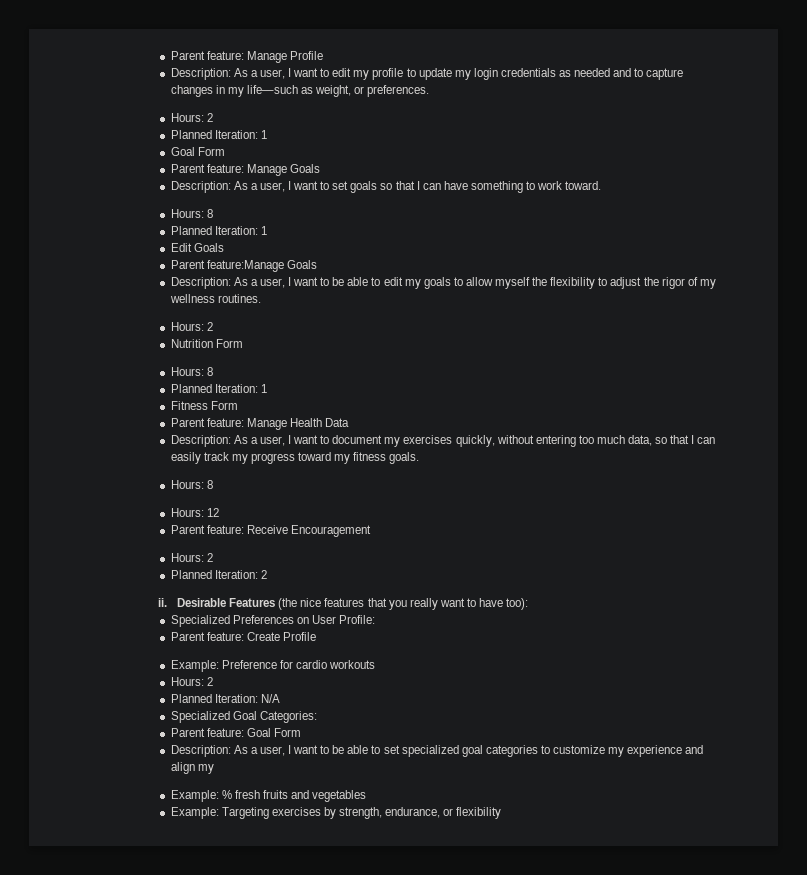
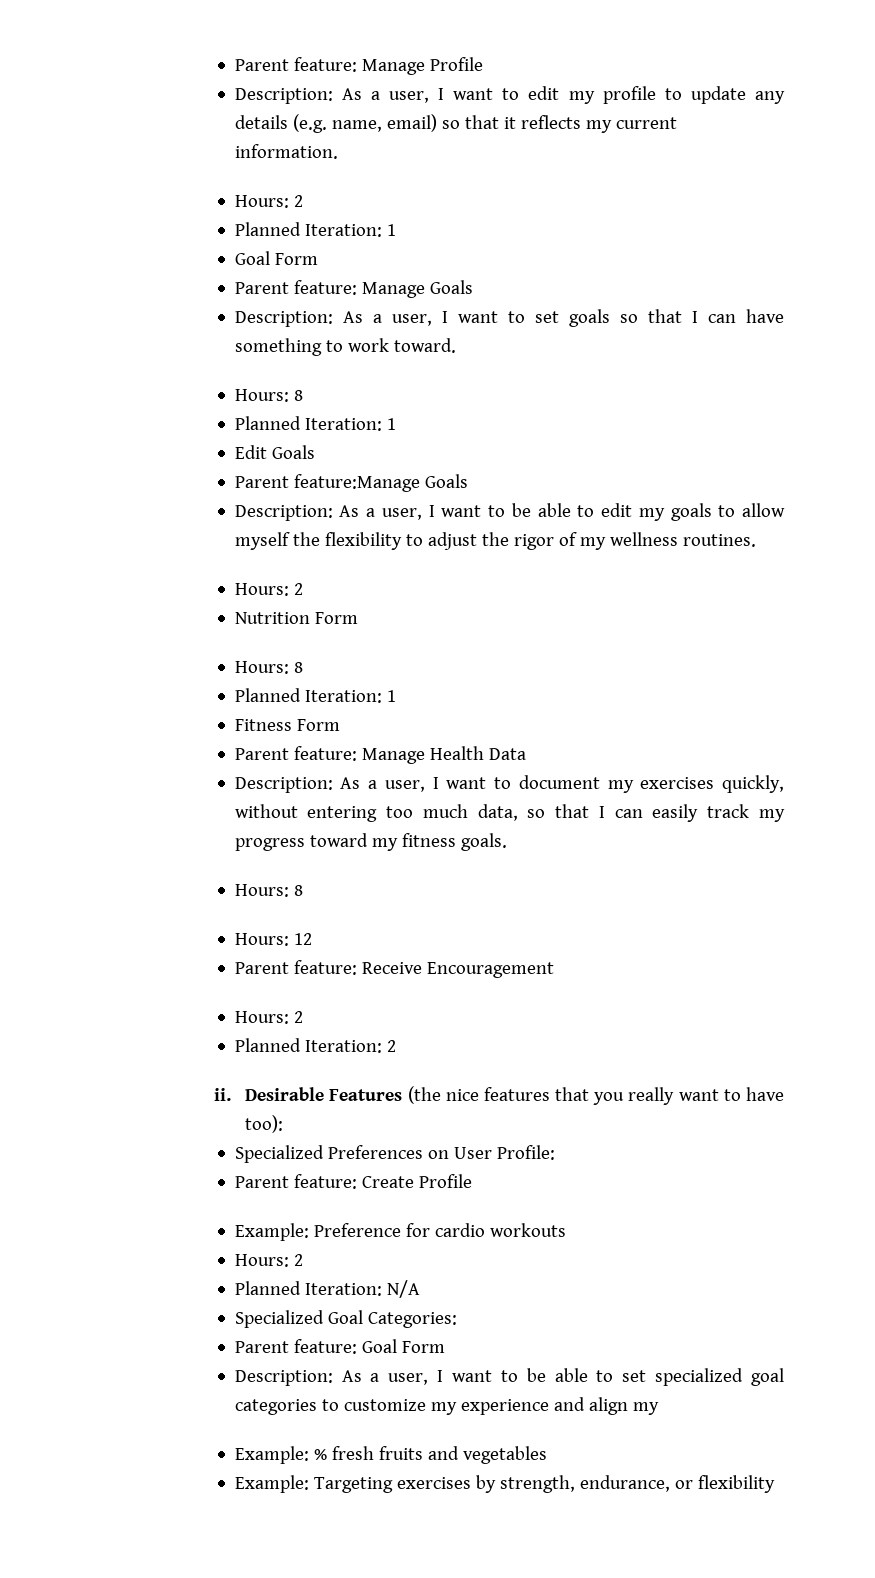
- Description: As a user, I want to edit my profile to update my login credentials as needed and to capture changes in my life—such as weight, or preferences.
+ Description: As a user, I want to edit my profile to update any details (e.g. name, email) so that it reflects my current information.

